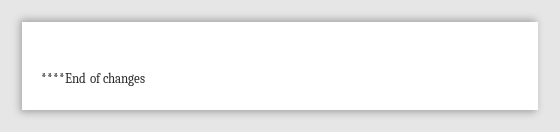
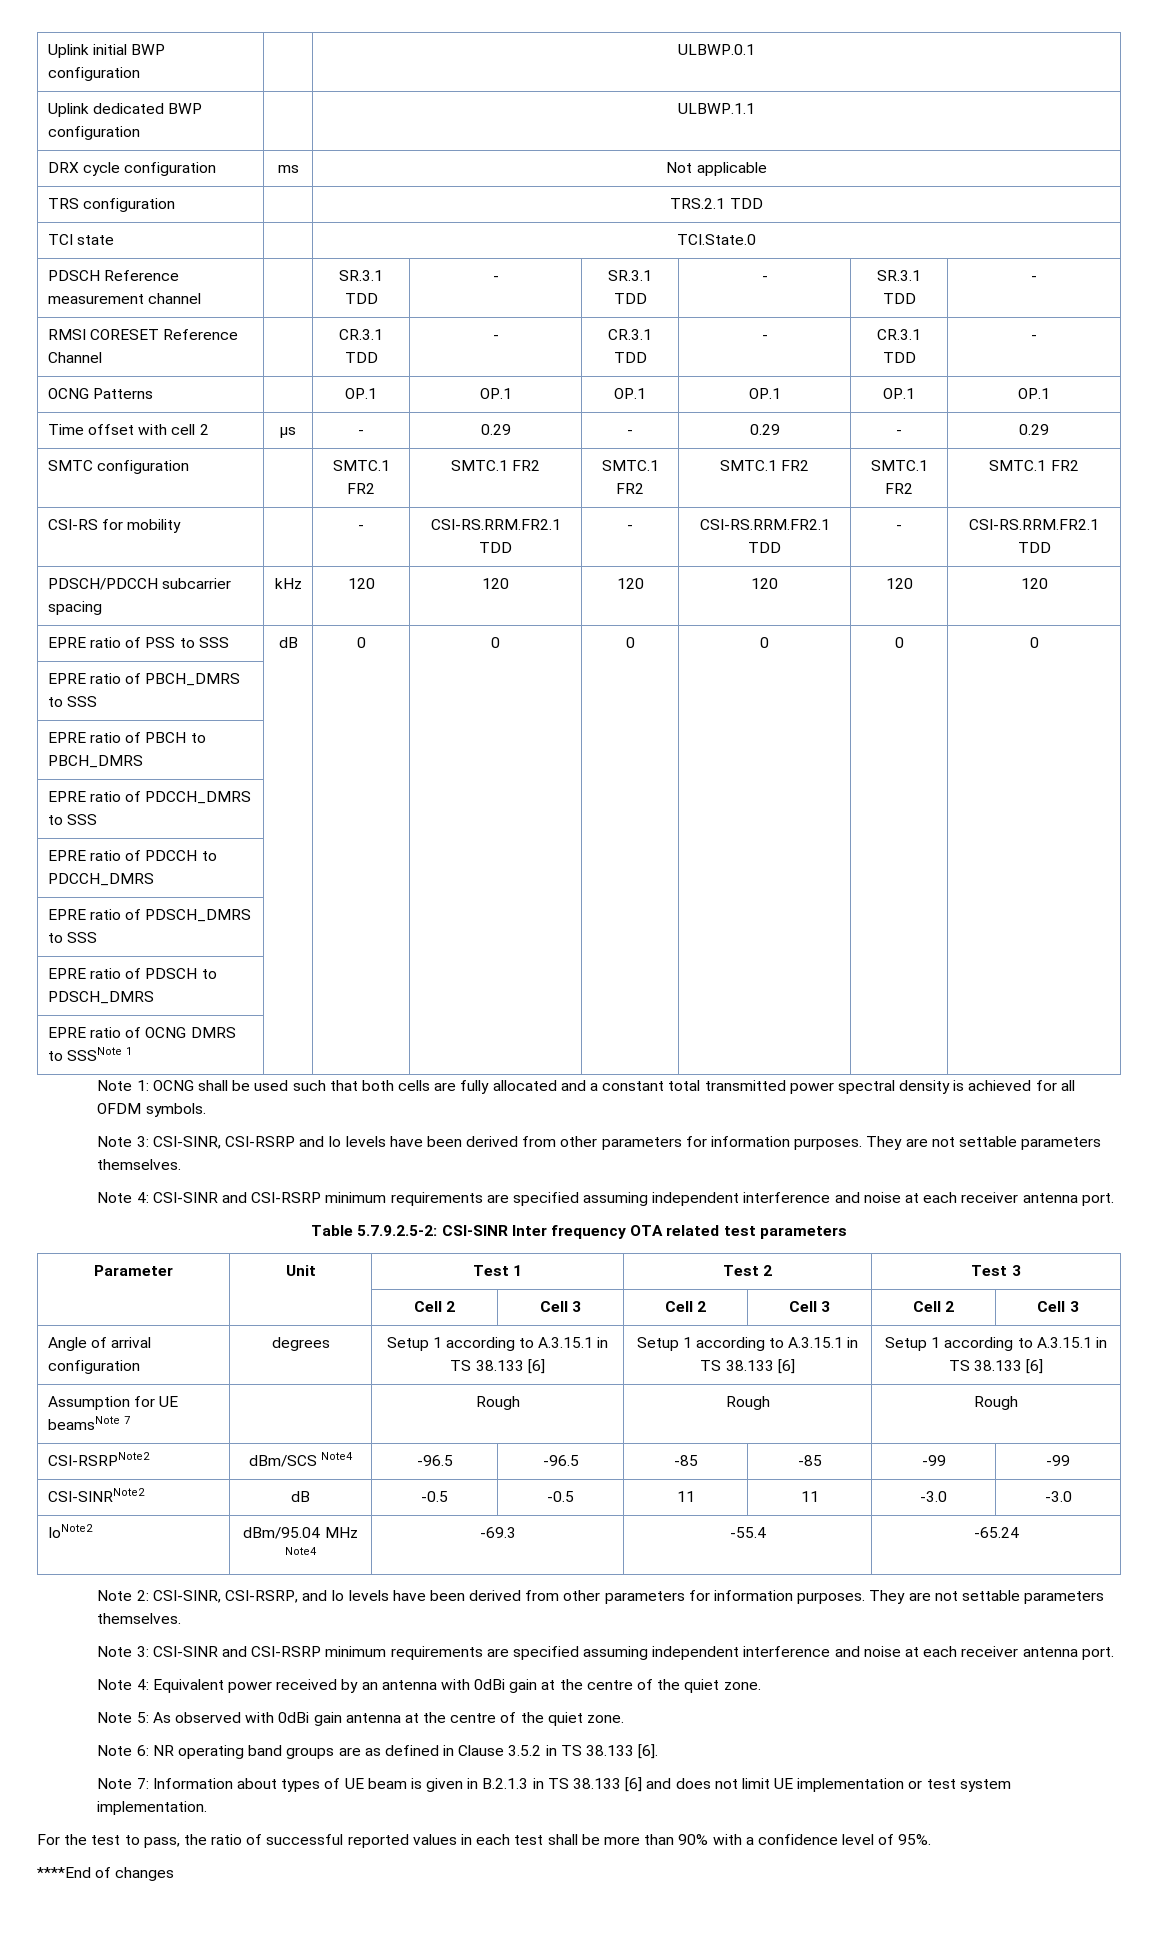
+ Uplink initial BWP configuration | | ULBWP.0.1
+ Uplink dedicated BWP configuration | | ULBWP.1.1
+ DRX cycle configuration | ms | Not applicable
+ TRS configuration | | TRS.2.1 TDD
+ TCI state | | TCI.State.0
+ PDSCH Reference measurement channel | | SR.3.1 TDD | - | SR.3.1 TDD | - | SR.3.1 TDD | -
+ RMSI CORESET Reference Channel | | CR.3.1 TDD | - | CR.3.1 TDD | - | CR.3.1 TDD | -
+ OCNG Patterns | | OP.1 | OP.1 | OP.1 | OP.1 | OP.1 | OP.1
+ Time offset with cell 2 | μs | - | 0.29 | - | 0.29 | - | 0.29
+ SMTC configuration | | SMTC.1 FR2 | SMTC.1 FR2 | SMTC.1 FR2 | SMTC.1 FR2 | SMTC.1 FR2 | SMTC.1 FR2
+ CSI-RS for mobility | | - | CSI-RS.RRM.FR2.1 TDD | - | CSI-RS.RRM.FR2.1 TDD | - | CSI-RS.RRM.FR2.1 TDD
+ PDSCH/PDCCH subcarrier spacing | kHz | 120 | 120 | 120 | 120 | 120 | 120
+ EPRE ratio of PSS to SSS | dB | 0 | 0 | 0 | 0 | 0 | 0
+ EPRE ratio of PBCH_DMRS to SSS | | | | | | |
+ EPRE ratio of PBCH to PBCH_DMRS | | | | | | |
+ EPRE ratio of PDCCH_DMRS to SSS | | | | | | |
+ EPRE ratio of PDCCH to PDCCH_DMRS | | | | | | |
+ EPRE ratio of PDSCH_DMRS to SSS | | | | | | |
+ EPRE ratio of PDSCH to PDSCH_DMRS | | | | | | |
+ EPRE ratio of OCNG DMRS to SSSNote 1 | | | | | | |
+ Note 1: OCNG shall be used such that both cells are fully allocated and a constant total transmitted power spectral density is achieved for all OFDM symbols.
+ Note 3: CSI-SINR, CSI-RSRP and Io levels have been derived from other parameters for information purposes. They are not settable parameters themselves.
+ Note 4: CSI-SINR and CSI-RSRP minimum requirements are specified assuming independent interference and noise at each receiver antenna port.
+ Table 5.7.9.2.5-2: CSI-SINR Inter frequency OTA related test parameters
+ Parameter | Unit | Test 1 | Test 2 | Test 3
+ | | Cell 2 | Cell 3 | Cell 2 | Cell 3 | Cell 2 | Cell 3
+ Angle of arrival configuration | degrees | Setup 1 according to A.3.15.1 in TS 38.133 [6] | Setup 1 according to A.3.15.1 in TS 38.133 [6] | Setup 1 according to A.3.15.1 in TS 38.133 [6]
+ Assumption for UE beamsNote 7 | | Rough | Rough | Rough
+ CSI-RSRPNote2 | dBm/SCS Note4 | -96.5 | -96.5 | -85 | -85 | -99 | -99
+ CSI-SINRNote2 | dB | -0.5 | -0.5 | 11 | 11 | -3.0 | -3.0
+ IoNote2 | dBm/95.04 MHz Note4 | -69.3 | -55.4 | -65.24
+ Note 2: CSI-SINR, CSI-RSRP, and Io levels have been derived from other parameters for information purposes. They are not settable parameters themselves.
+ Note 3: CSI-SINR and CSI-RSRP minimum requirements are specified assuming independent interference and noise at each receiver antenna port.
+ Note 4: Equivalent power received by an antenna with 0dBi gain at the centre of the quiet zone.
+ Note 5: As observed with 0dBi gain antenna at the centre of the quiet zone.
+ Note 6: NR operating band groups are as defined in Clause 3.5.2 in TS 38.133 [6].
+ Note 7: Information about types of UE beam is given in B.2.1.3 in TS 38.133 [6] and does not limit UE implementation or test system implementation.
+ For the test to pass, the ratio of successful reported values in each test shall be more than 90% with a confidence level of 95%.

